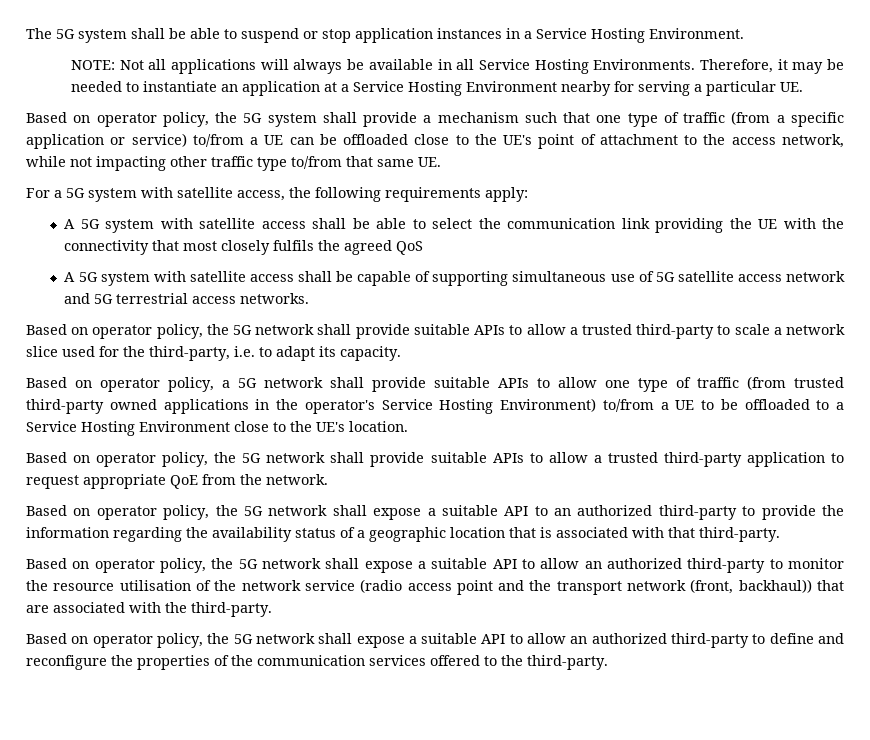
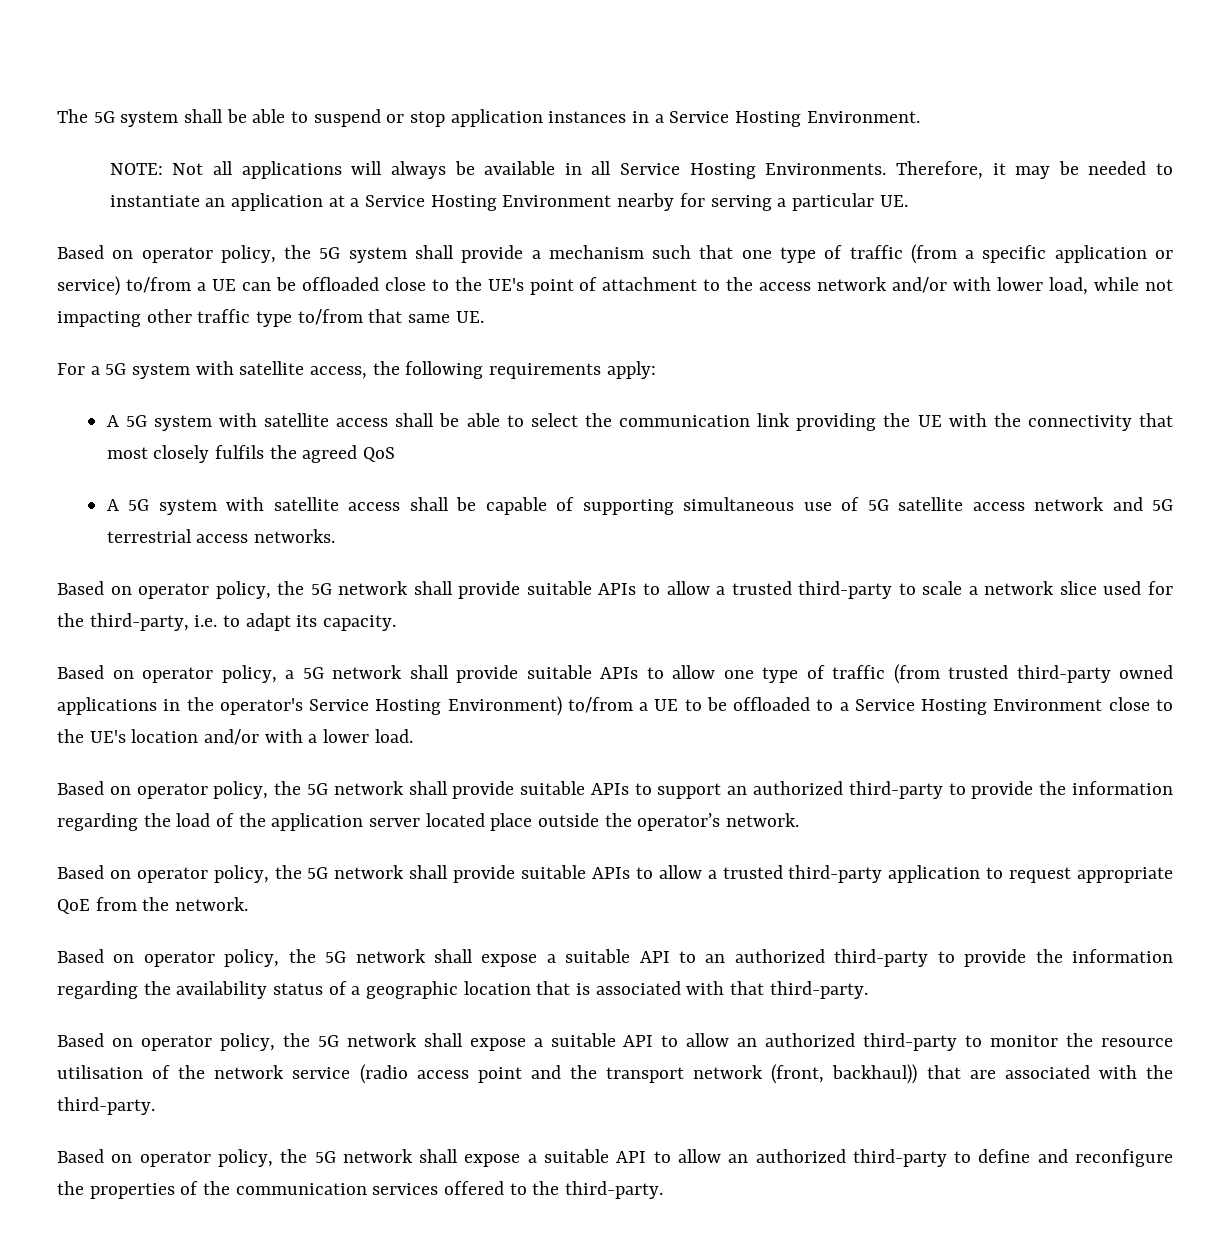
- Based on operator policy, the 5G system shall provide a mechanism such that one type of traffic (from a specific application or service) to/from a UE can be offloaded close to the UE's point of attachment to the access network, while not impacting other traffic type to/from that same UE.
+ Based on operator policy, the 5G system shall provide a mechanism such that one type of traffic (from a specific application or service) to/from a UE can be offloaded close to the UE's point of attachment to the access network and/or with lower load, while not impacting other traffic type to/from that same UE.
- Based on operator policy, a 5G network shall provide suitable APIs to allow one type of traffic (from trusted third-party owned applications in the operator's Service Hosting Environment) to/from a UE to be offloaded to a Service Hosting Environment close to the UE's location.
+ Based on operator policy, a 5G network shall provide suitable APIs to allow one type of traffic (from trusted third-party owned applications in the operator's Service Hosting Environment) to/from a UE to be offloaded to a Service Hosting Environment close to the UE's location and/or with a lower load.
+ Based on operator policy, the 5G network shall provide suitable APIs to support an authorized third-party to provide the information regarding the load of the application server located place outside the operator’s network.

